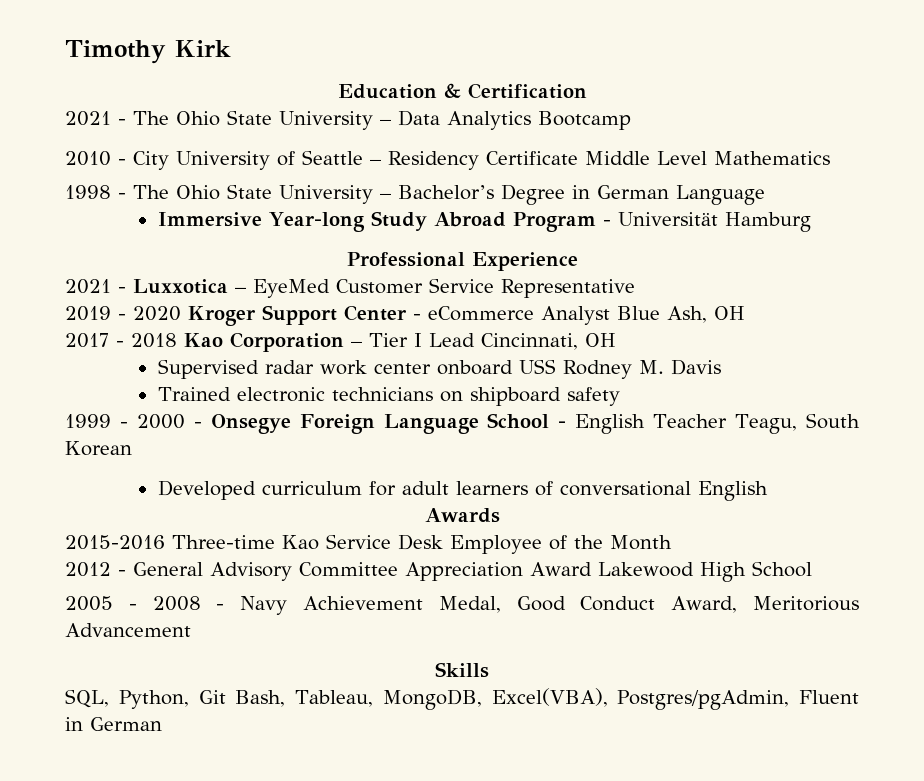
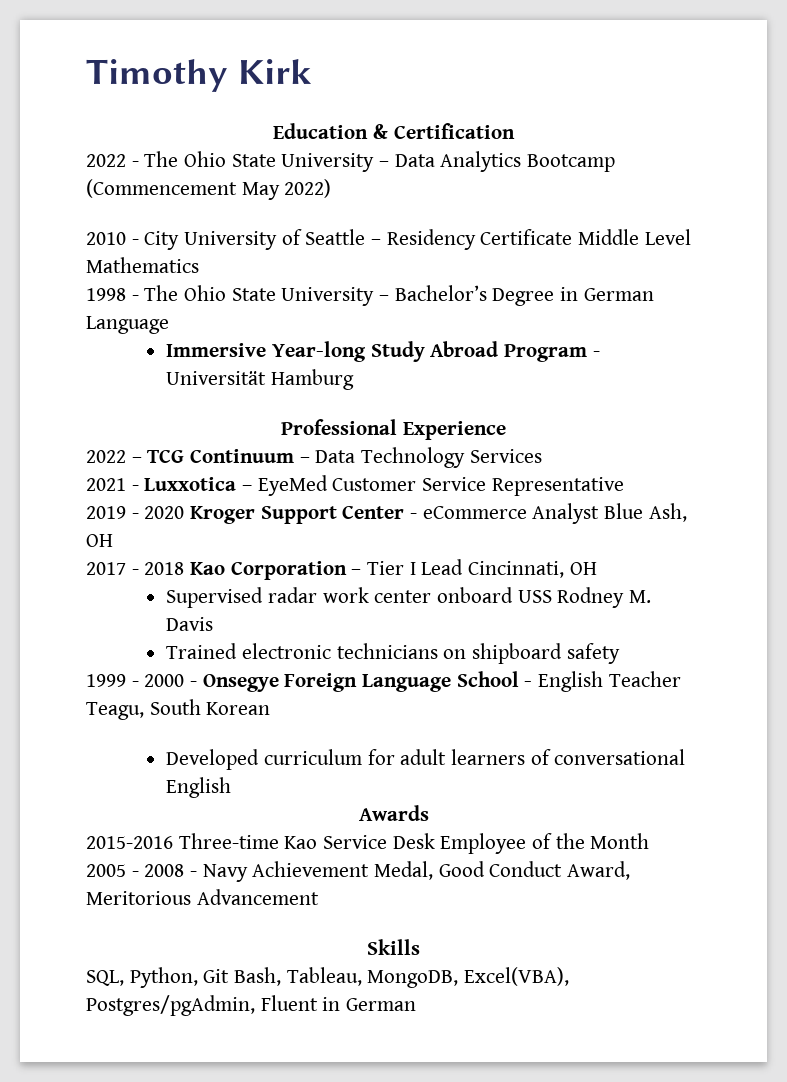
- 2021 - The Ohio State University – Data Analytics Bootcamp
+ 2022 - The Ohio State University – Data Analytics Bootcamp (Commencement May 2022)
+ 2022 – TCG Continuum – Data Technology Services
- 2012 - General Advisory Committee Appreciation Award Lakewood High School

